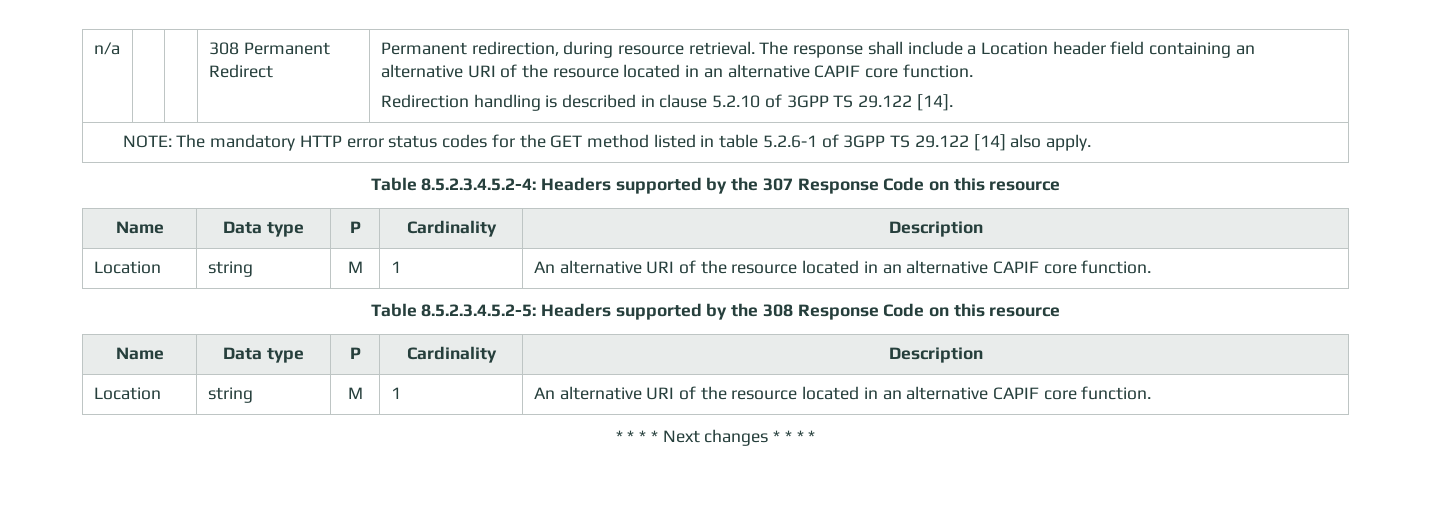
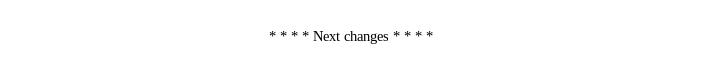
- n/a | | | 308 Permanent Redirect | Permanent redirection, during resource retrieval. The response shall include a Location header field containing an alternative URI of the resource located in an alternative CAPIF core function.
- Redirection handling is described in clause 5.2.10 of 3GPP TS 29.122 [14].
- NOTE: The mandatory HTTP error status codes for the GET method listed in table 5.2.6-1 of 3GPP TS 29.122 [14] also apply.
- Table 8.5.2.3.4.5.2-4: Headers supported by the 307 Response Code on this resource
- Name | Data type | P | Cardinality | Description
- Location | string | M | 1 | An alternative URI of the resource located in an alternative CAPIF core function.
- Table 8.5.2.3.4.5.2-5: Headers supported by the 308 Response Code on this resource
- Name | Data type | P | Cardinality | Description
- Location | string | M | 1 | An alternative URI of the resource located in an alternative CAPIF core function.

